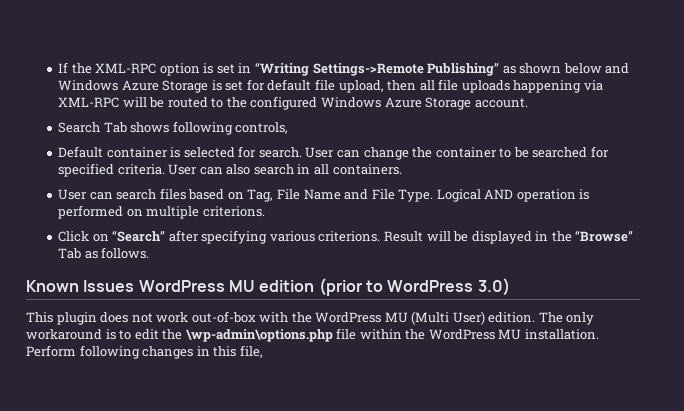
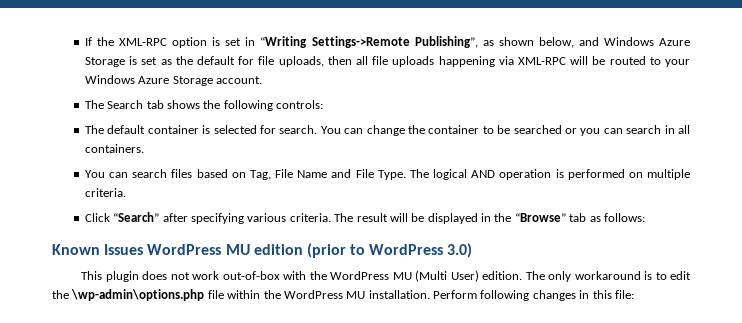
- If the XML-RPC option is set in “Writing Settings->Remote Publishing” as shown below and Windows Azure Storage is set for default file upload, then all file uploads happening via XML-RPC will be routed to the configured Windows Azure Storage account.
+ If the XML-RPC option is set in “Writing Settings->Remote Publishing”, as shown below, and Windows Azure Storage is set as the default for file uploads, then all file uploads happening via XML-RPC will be routed to your Windows Azure Storage account.
- Search Tab shows following controls,
- Default container is selected for search.
+ The Search tab shows the following controls:
+ The default container is selected for search.
- User can change the container to be searched for specified criteria. User can also search in all containers.
+ You can change the container to be searched or you can search in all containers.
- User can search files based on Tag, File Name and File Type.
+ You can search files based on Tag, File Name and File Type.
- Logical AND operation is performed on multiple criterions.
+ The logical AND operation is performed on multiple criteria.
- Click on “Search” after specifying various criterions. Result will be displayed in the “Browse” Tab as follows.
+ Click “Search” after specifying various criteria. The result will be displayed in the “Browse” tab as follows:
- Perform following changes in this file,
+ Perform following changes in this file:

